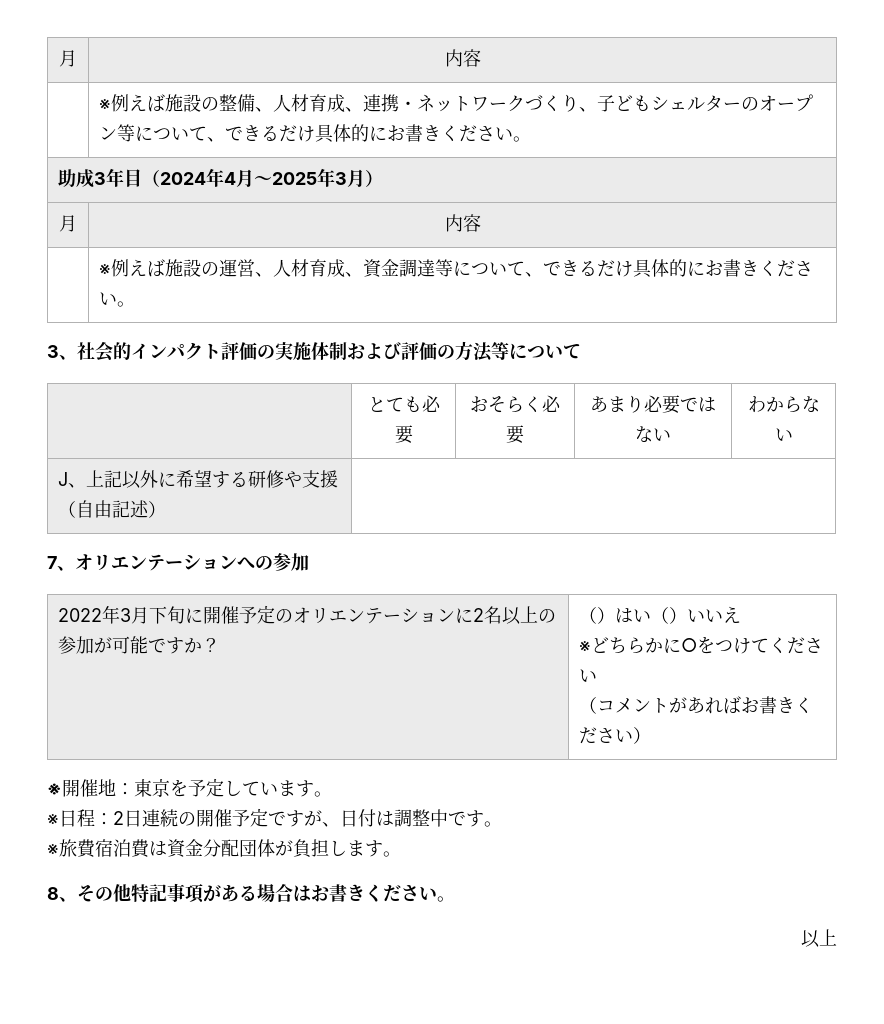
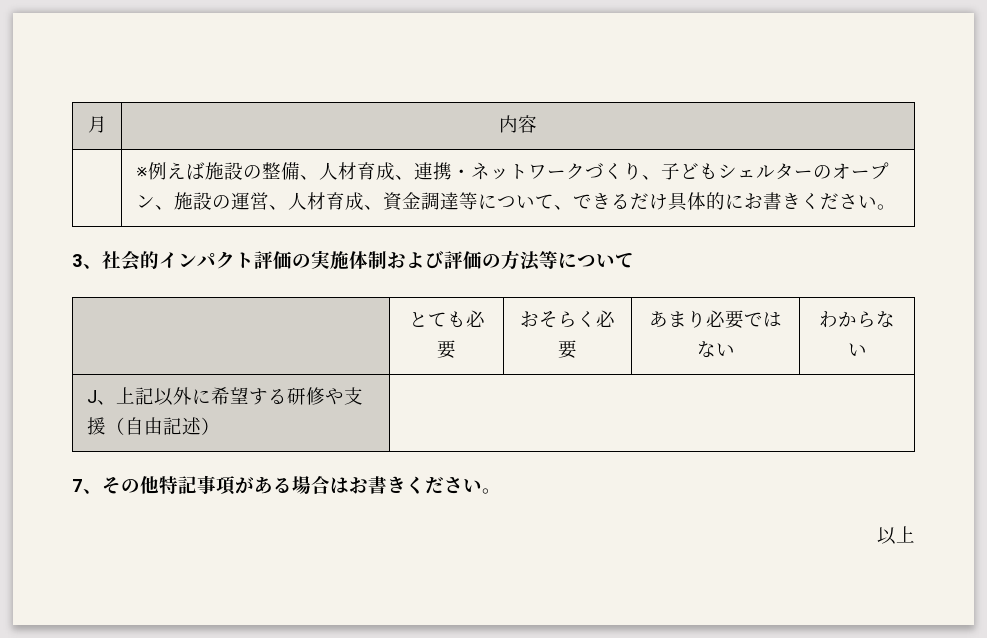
- ※例えば施設の整備、人材育成、連携・ネットワークづくり、子どもシェルターのオープン等について、できるだけ具体的にお書きください。
- 助成3年目（2024年4月～2025年3月）
- 月 | 内容
- | ※例えば施設の運営、人材育成、資金調達等について、できるだけ具体的にお書きください。
+ ※例えば施設の整備、人材育成、連携・ネットワークづくり、子どもシェルターのオープン、施設の運営、人材育成、資金調達等について、できるだけ具体的にお書きください。
- 7、オリエンテーションへの参加
- 2022年3月下旬に開催予定のオリエンテーションに2名以上の参加が可能ですか？ | （）はい（）いいえ
- ※どちらかに○をつけてください
- （コメントがあればお書きください）
- ※開催地：東京を予定しています。
- ※日程：2日連続の開催予定ですが、日付は調整中です。
- ※旅費宿泊費は資金分配団体が負担します。
- 8、その他特記事項がある場合はお書きください。
+ 7、その他特記事項がある場合はお書きください。

